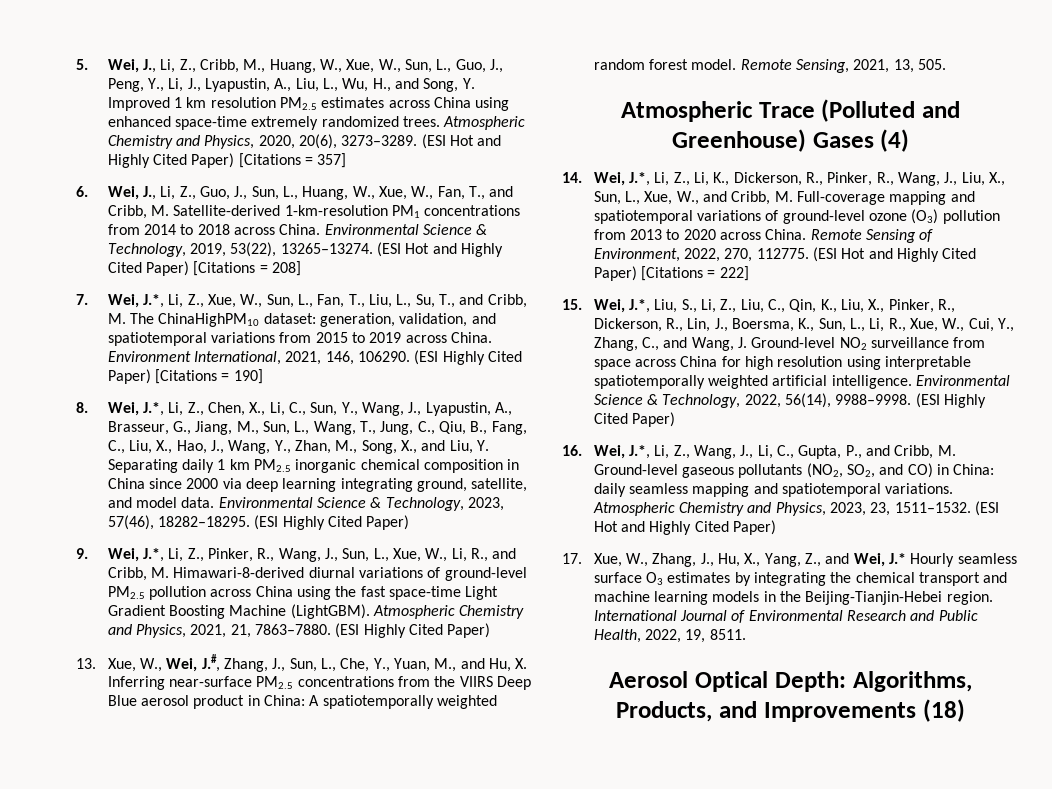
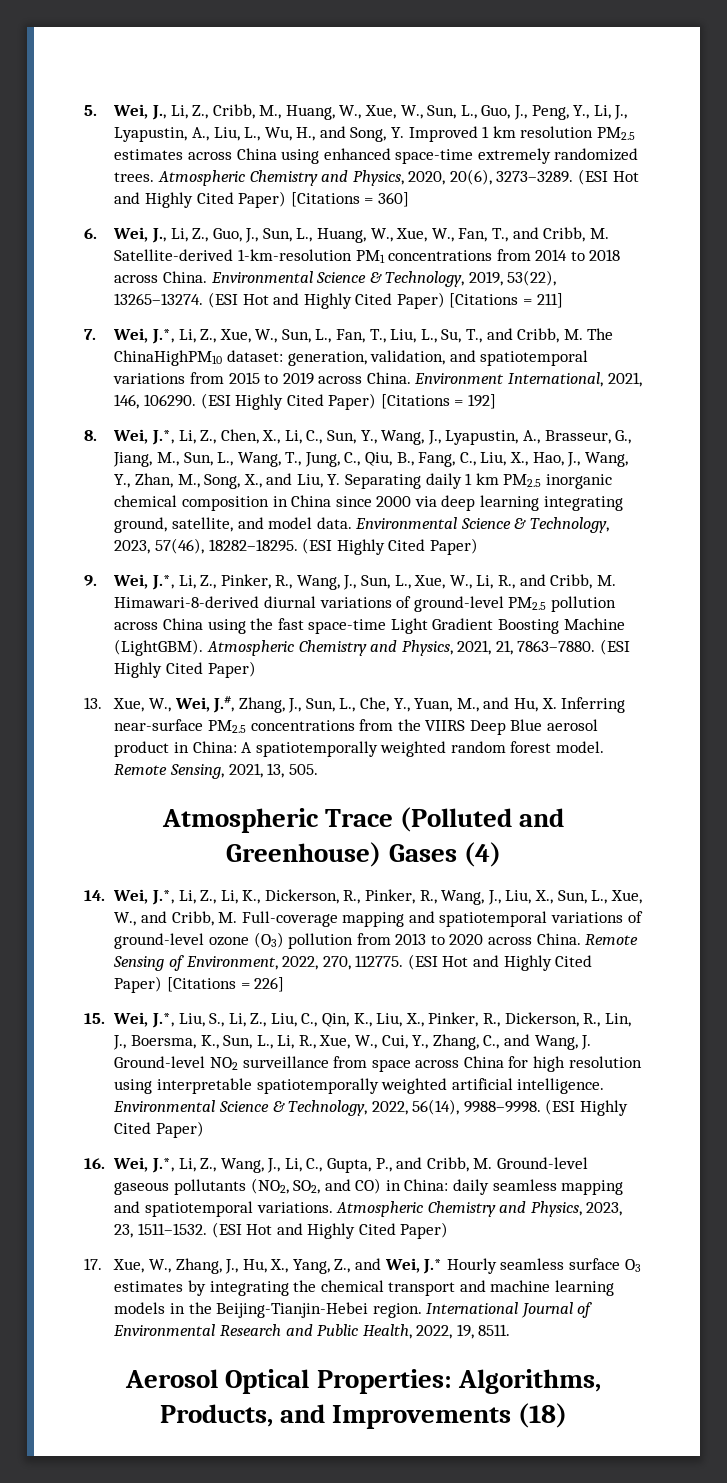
- (ESI Hot and Highly Cited Paper) [Citations = 357]
+ (ESI Hot and Highly Cited Paper) [Citations = 360]
- (ESI Hot and Highly Cited Paper) [Citations = 208]
+ (ESI Hot and Highly Cited Paper) [Citations = 211]
- (ESI Highly Cited Paper) [Citations = 190]
+ (ESI Highly Cited Paper) [Citations = 192]
- (ESI Hot and Highly Cited Paper) [Citations = 222]
+ (ESI Hot and Highly Cited Paper) [Citations = 226]
- Aerosol Optical Depth: Algorithms, Products, and Improvements (18)
+ Aerosol Optical Properties: Algorithms, Products, and Improvements (18)

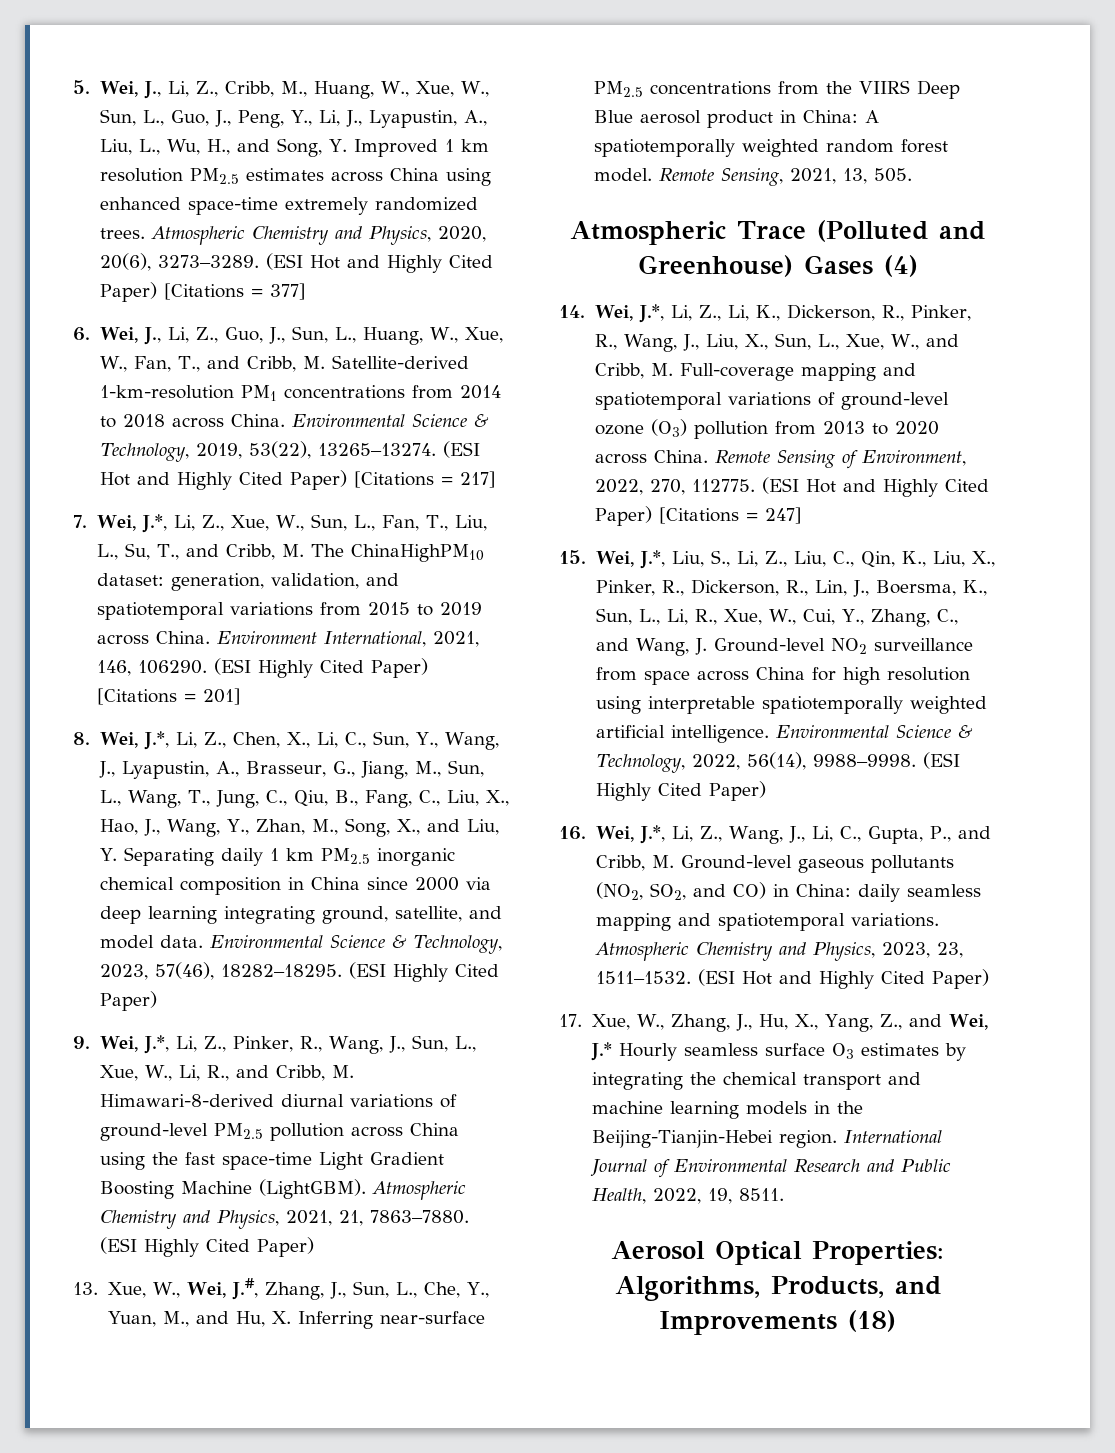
- (ESI Hot and Highly Cited Paper) [Citations = 360]
+ (ESI Hot and Highly Cited Paper) [Citations = 377]
- (ESI Hot and Highly Cited Paper) [Citations = 211]
+ (ESI Hot and Highly Cited Paper) [Citations = 217]
- (ESI Highly Cited Paper) [Citations = 192]
+ (ESI Highly Cited Paper) [Citations = 201]
- (ESI Hot and Highly Cited Paper) [Citations = 226]
+ (ESI Hot and Highly Cited Paper) [Citations = 247]

